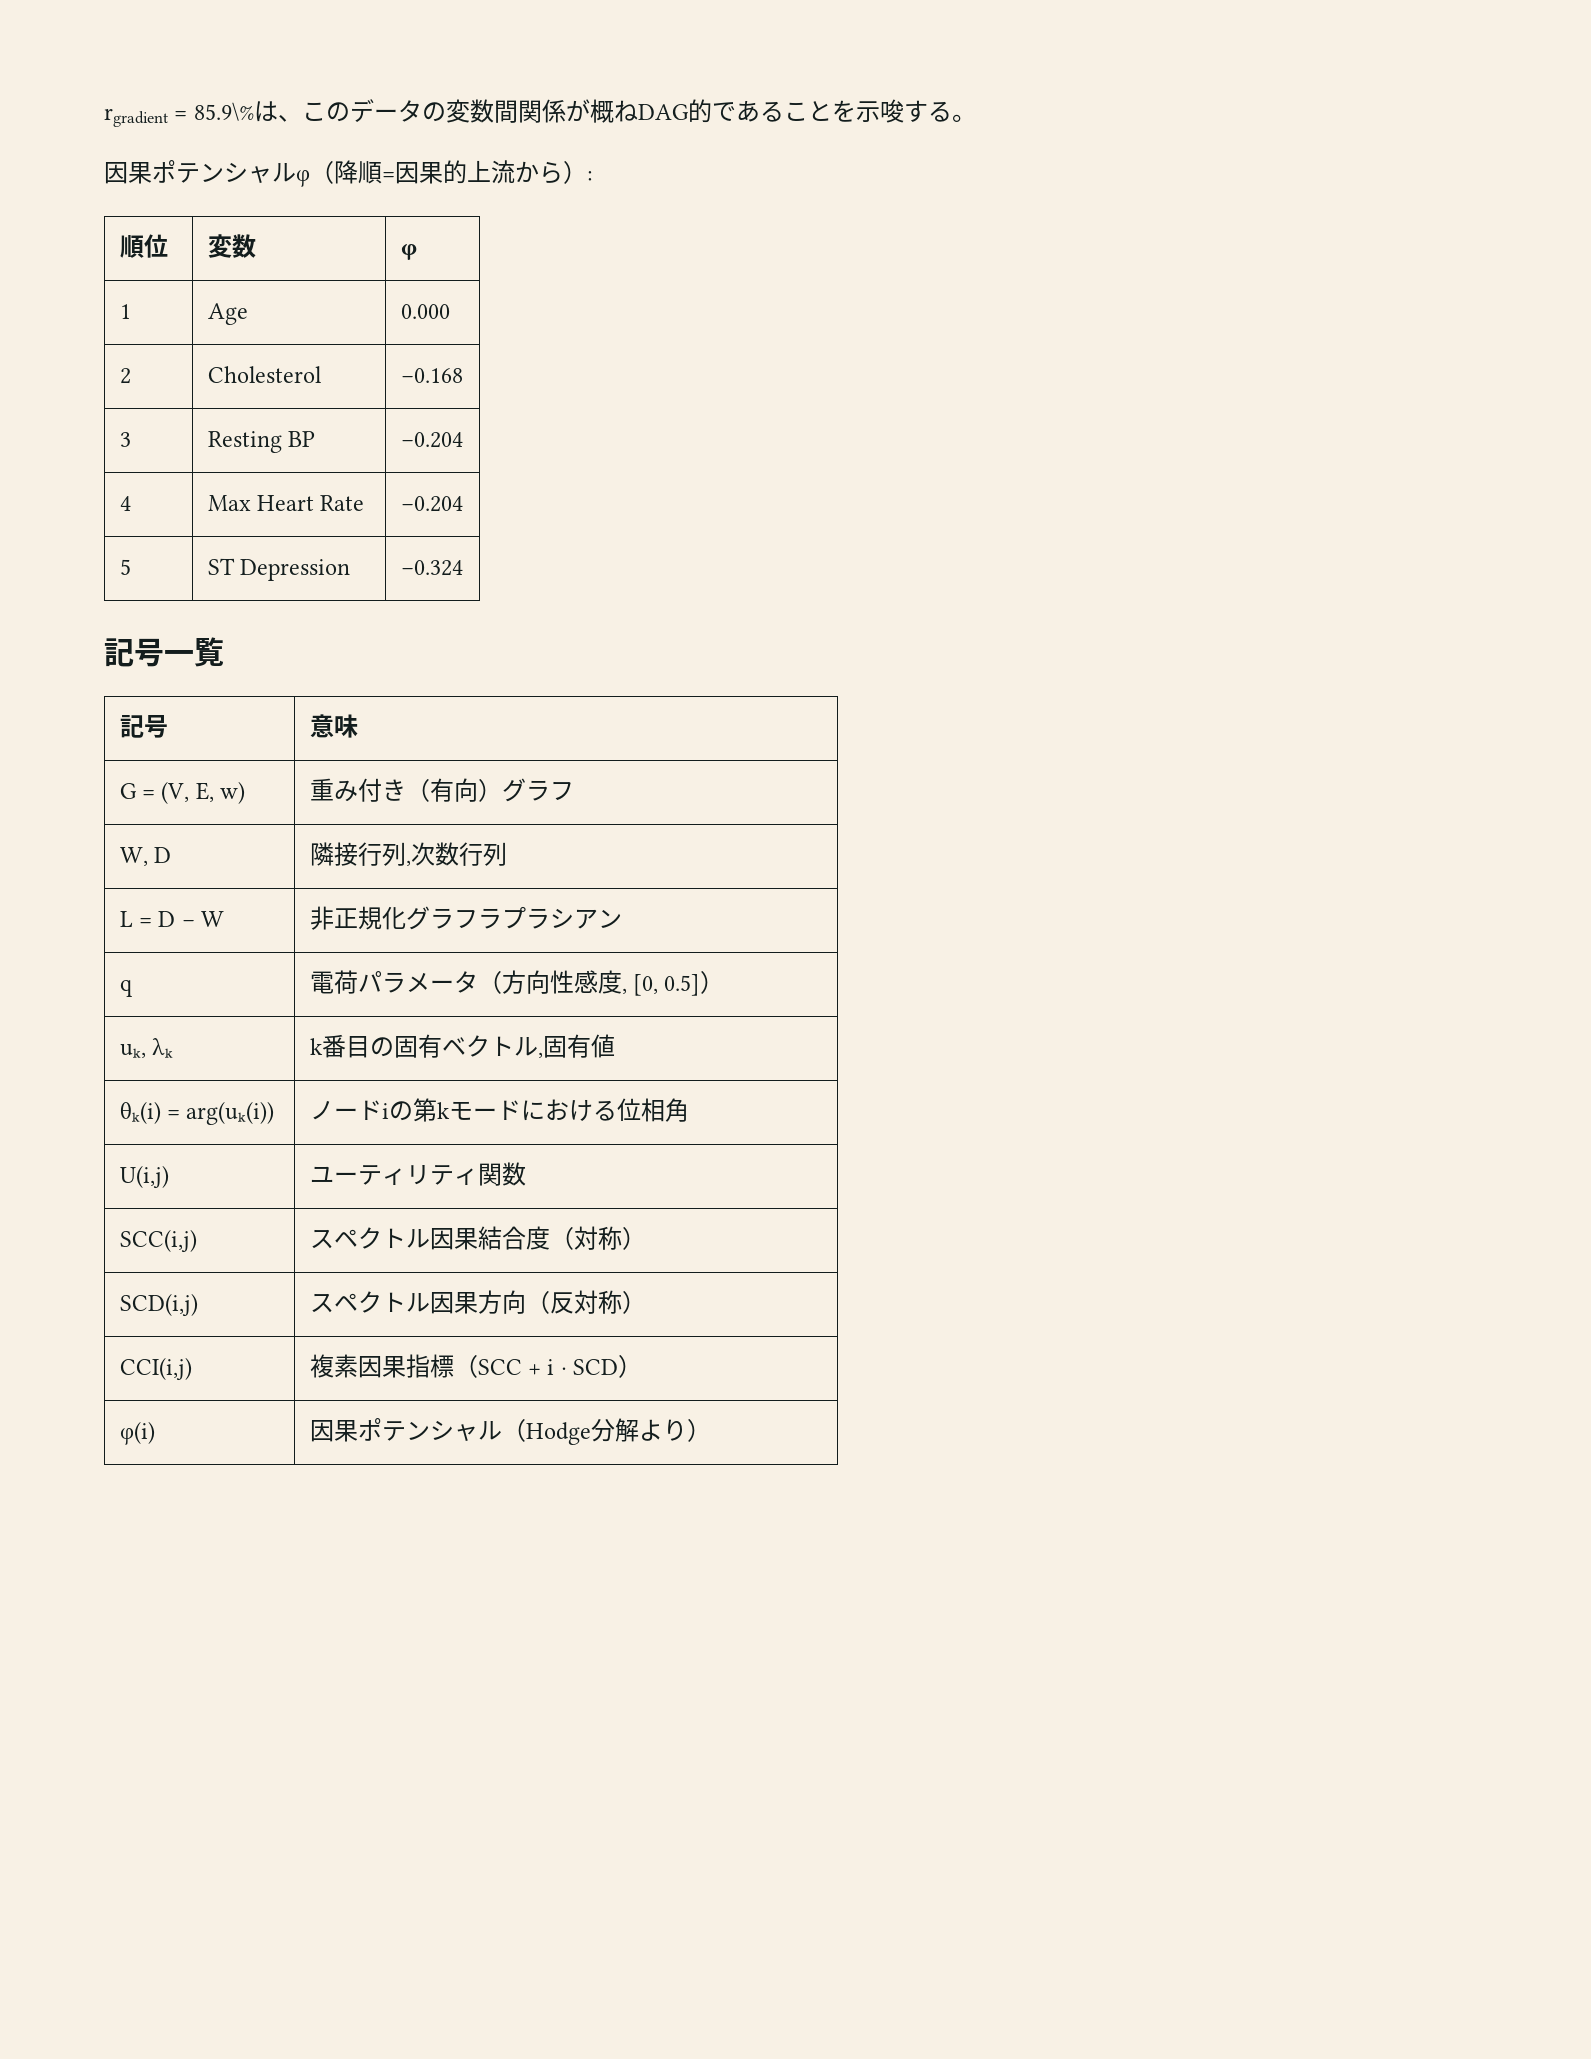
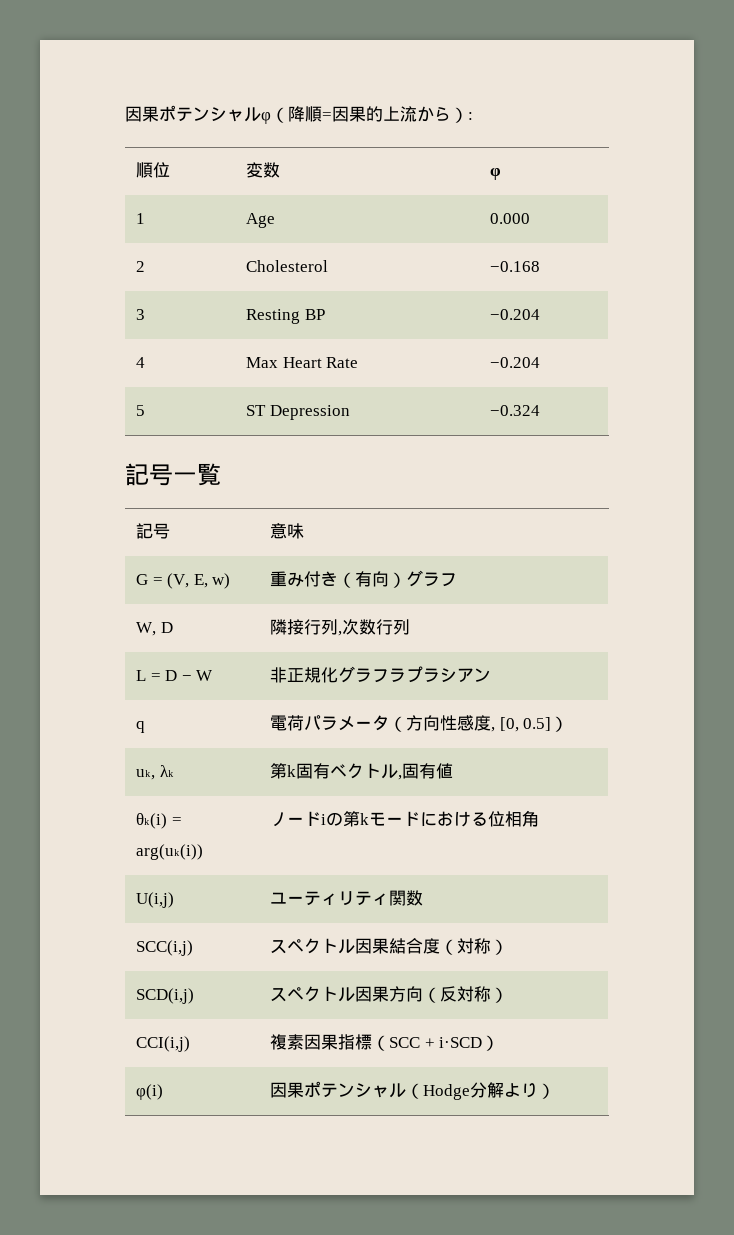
- rgradient = 85.9\%は、このデータの変数間関係が概ねDAG的であることを示唆する。
- uₖ, λₖ | k番目の固有ベクトル,固有値
+ uₖ, λₖ | 第k固有ベクトル,固有値
- CCI(i,j) | 複素因果指標（SCC + i · SCD）
+ CCI(i,j) | 複素因果指標（SCC + i·SCD）

